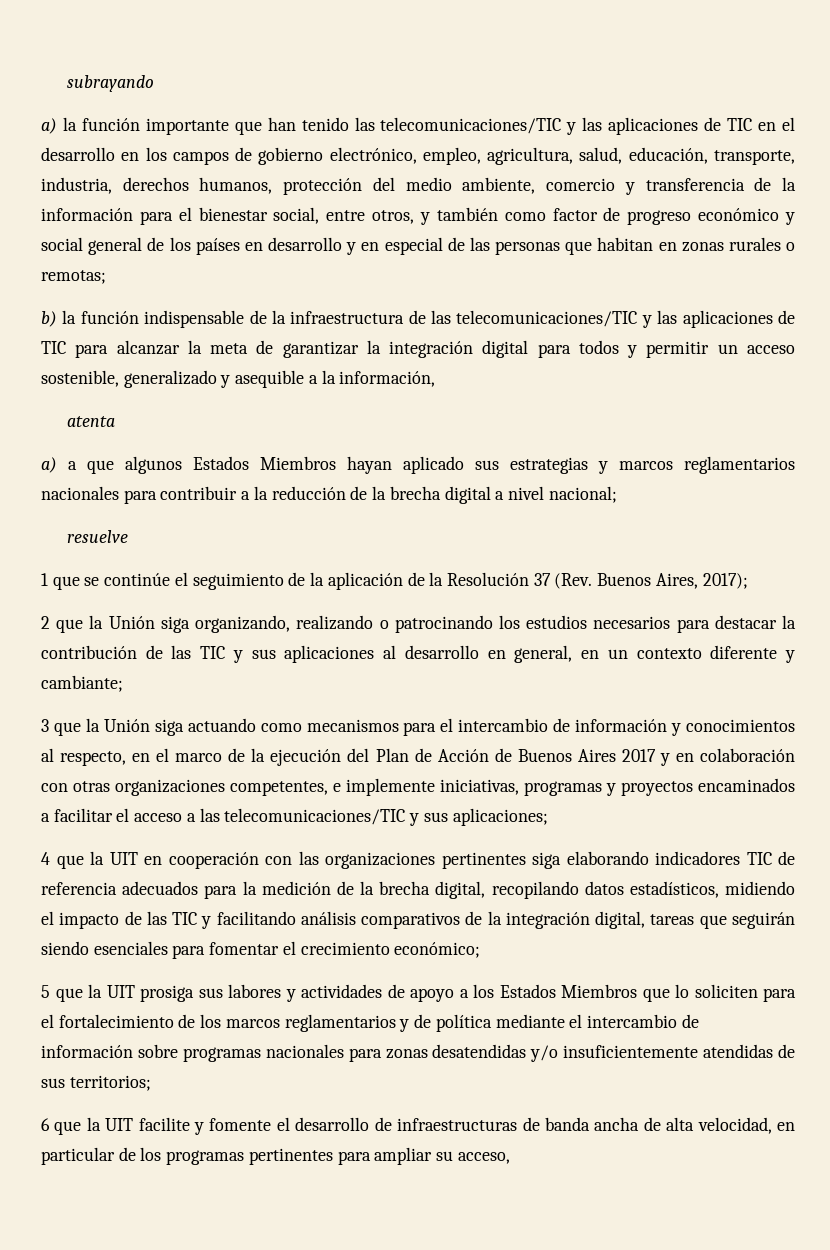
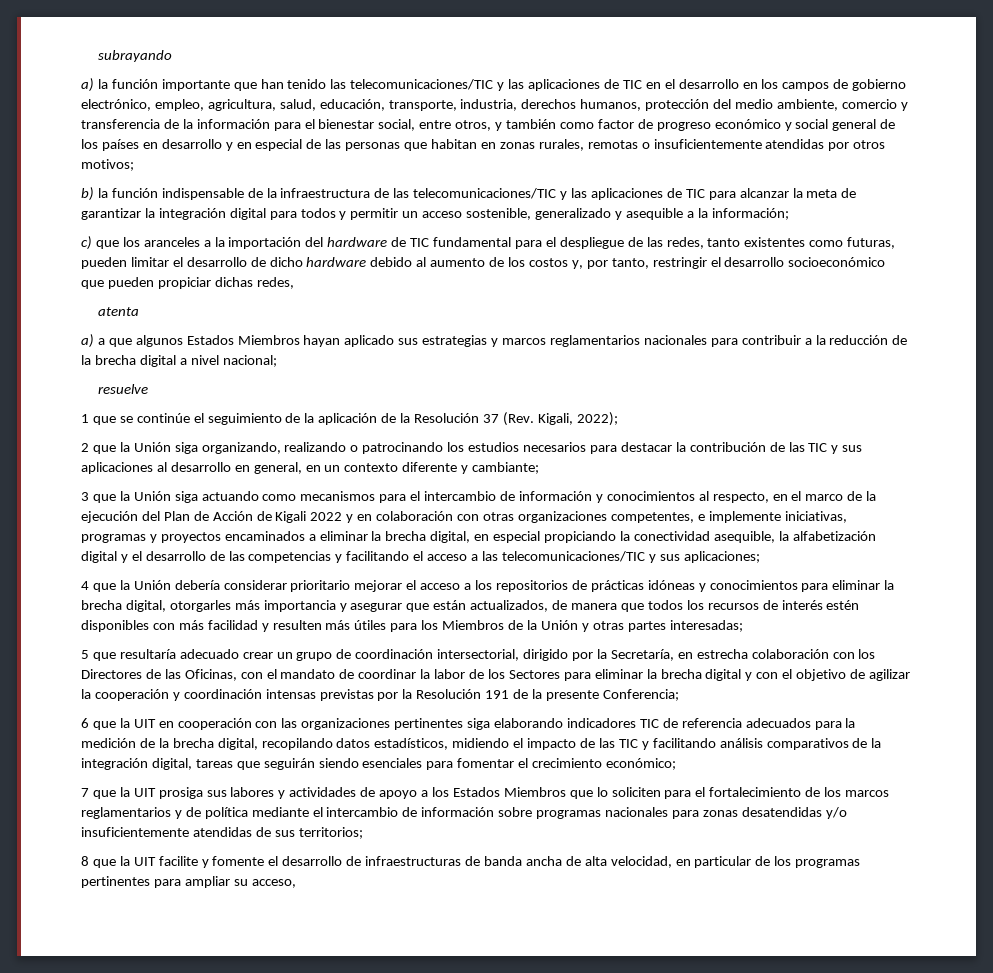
- a) la función importante que han tenido las telecomunicaciones/TIC y las aplicaciones de TIC en el desarrollo en los campos de gobierno electrónico, empleo, agricultura, salud, educación, transporte, industria, derechos humanos, protección del medio ambiente, comercio y transferencia de la información para el bienestar social, entre otros, y también como factor de progreso económico y social general de los países en desarrollo y en especial de las personas que habitan en zonas rurales o remotas;
+ a) la función importante que han tenido las telecomunicaciones/TIC y las aplicaciones de TIC en el desarrollo en los campos de gobierno electrónico, empleo, agricultura, salud, educación, transporte, industria, derechos humanos, protección del medio ambiente, comercio y transferencia de la información para el bienestar social, entre otros, y también como factor de progreso económico y social general de los países en desarrollo y en especial de las personas que habitan en zonas rurales, remotas o insuficientemente atendidas por otros motivos;
- b) la función indispensable de la infraestructura de las telecomunicaciones/TIC y las aplicaciones de TIC para alcanzar la meta de garantizar la integración digital para todos y permitir un acceso sostenible, generalizado y asequible a la información,
+ b) la función indispensable de la infraestructura de las telecomunicaciones/TIC y las aplicaciones de TIC para alcanzar la meta de garantizar la integración digital para todos y permitir un acceso sostenible, generalizado y asequible a la información;
+ c) que los aranceles a la importación del hardware de TIC fundamental para el despliegue de las redes, tanto existentes como futuras, pueden limitar el desarrollo de dicho hardware debido al aumento de los costos y, por tanto, restringir el desarrollo socioeconómico que pueden propiciar dichas redes,
- 1 que se continúe el seguimiento de la aplicación de la Resolución 37 (Rev. Buenos Aires, 2017);
+ 1 que se continúe el seguimiento de la aplicación de la Resolución 37 (Rev. Kigali, 2022);
- 3 que la Unión siga actuando como mecanismos para el intercambio de información y conocimientos al respecto, en el marco de la ejecución del Plan de Acción de Buenos Aires 2017 y en colaboración con otras organizaciones competentes, e implemente iniciativas, programas y proyectos encaminados a facilitar el acceso a las telecomunicaciones/TIC y sus aplicaciones;
+ 3 que la Unión siga actuando como mecanismos para el intercambio de información y conocimientos al respecto, en el marco de la ejecución del Plan de Acción de Kigali 2022 y en colaboración con otras organizaciones competentes, e implemente iniciativas, programas y proyectos encaminados a eliminar la brecha digital, en especial propiciando la conectividad asequible, la alfabetización digital y el desarrollo de las competencias y facilitando el acceso a las telecomunicaciones/TIC y sus aplicaciones;
- 4 que la UIT en cooperación con las organizaciones pertinentes siga elaborando indicadores TIC de referencia adecuados para la medición de la brecha digital, recopilando datos estadísticos, midiendo el impacto de las TIC y facilitando análisis comparativos de la integración digital, tareas que seguirán siendo esenciales para fomentar el crecimiento económico;
+ 4 que la Unión debería considerar prioritario mejorar el acceso a los repositorios de prácticas idóneas y conocimientos para eliminar la brecha digital, otorgarles más importancia y asegurar que están actualizados, de manera que todos los recursos de interés estén disponibles con más facilidad y resulten más útiles para los Miembros de la Unión y otras partes interesadas;
+ 5 que resultaría adecuado crear un grupo de coordinación intersectorial, dirigido por la Secretaría, en estrecha colaboración con los Directores de las Oficinas, con el mandato de coordinar la labor de los Sectores para eliminar la brecha digital y con el objetivo de agilizar la cooperación y coordinación intensas previstas por la Resolución 191 de la presente Conferencia;
+ 6 que la UIT en cooperación con las organizaciones pertinentes siga elaborando indicadores TIC de referencia adecuados para la medición de la brecha digital, recopilando datos estadísticos, midiendo el impacto de las TIC y facilitando análisis comparativos de la integración digital, tareas que seguirán siendo esenciales para fomentar el crecimiento económico;
- 5 que la UIT prosiga sus labores y actividades de apoyo a los Estados Miembros que lo soliciten para el fortalecimiento de los marcos reglamentarios y de política mediante el intercambio de información sobre programas nacionales para zonas desatendidas y/o insuficientemente atendidas de sus territorios;
+ 7 que la UIT prosiga sus labores y actividades de apoyo a los Estados Miembros que lo soliciten para el fortalecimiento de los marcos reglamentarios y de política mediante el intercambio de información sobre programas nacionales para zonas desatendidas y/o insuficientemente atendidas de sus territorios;
- 6 que la UIT facilite y fomente el desarrollo de infraestructuras de banda ancha de alta velocidad, en particular de los programas pertinentes para ampliar su acceso,
+ 8 que la UIT facilite y fomente el desarrollo de infraestructuras de banda ancha de alta velocidad, en particular de los programas pertinentes para ampliar su acceso,

